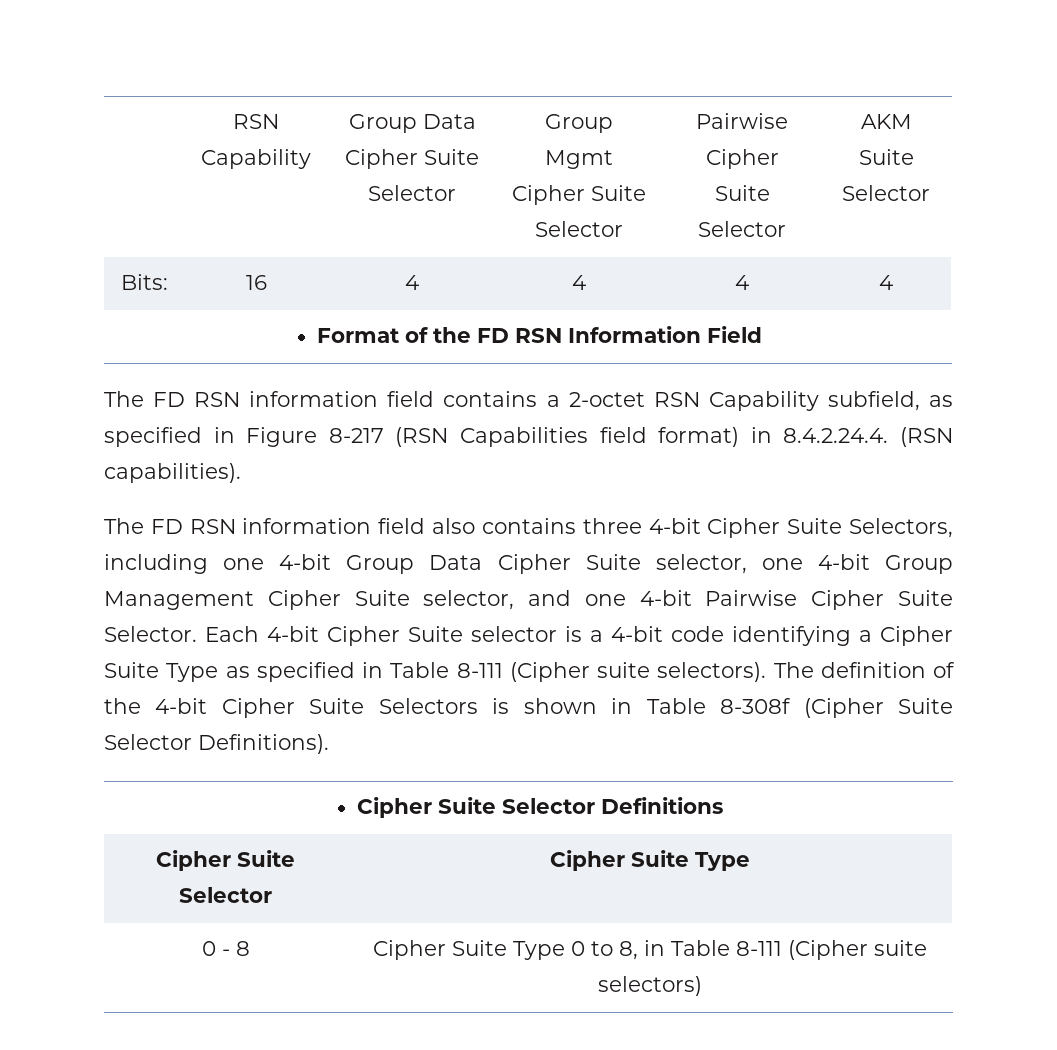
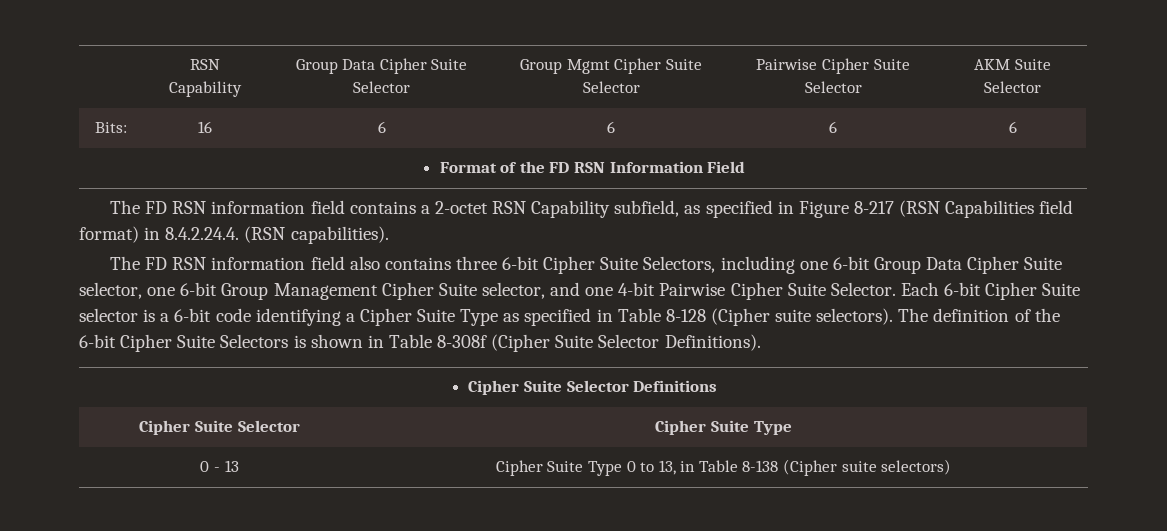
- Bits: | 16 | 4 | 4 | 4 | 4
+ Bits: | 16 | 6 | 6 | 6 | 6
- The FD RSN information field also contains three 4-bit Cipher Suite Selectors, including one 4-bit Group Data Cipher Suite selector, one 4-bit Group Management Cipher Suite selector, and one 4-bit Pairwise Cipher Suite Selector.
+ The FD RSN information field also contains three 6-bit Cipher Suite Selectors, including one 6-bit Group Data Cipher Suite selector, one 6-bit Group Management Cipher Suite selector, and one 4-bit Pairwise Cipher Suite Selector.
- Each 4-bit Cipher Suite selector is a 4-bit code identifying a Cipher Suite Type as specified in Table 8-111 (Cipher suite selectors).
+ Each 6-bit Cipher Suite selector is a 6-bit code identifying a Cipher Suite Type as specified in Table 8-128 (Cipher suite selectors).
- The definition of the 4-bit Cipher Suite Selectors is shown in Table 8-308f (Cipher Suite Selector Definitions).
+ The definition of the 6-bit Cipher Suite Selectors is shown in Table 8-308f (Cipher Suite Selector Definitions).
- 0 - 8 | Cipher Suite Type 0 to 8, in Table 8-111 (Cipher suite selectors)
+ 0 - 13 | Cipher Suite Type 0 to 13, in Table 8-138 (Cipher suite selectors)

